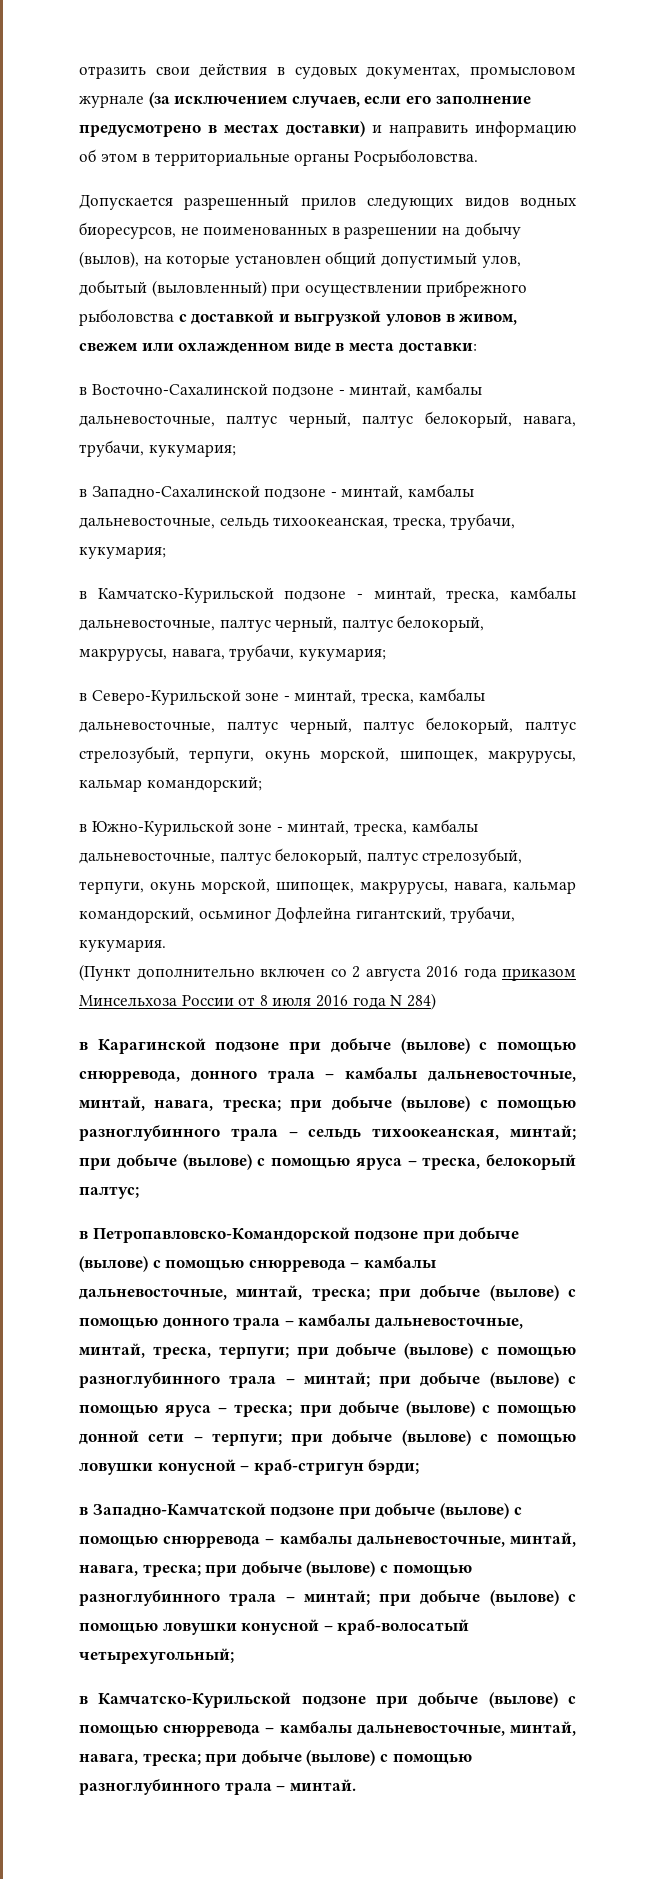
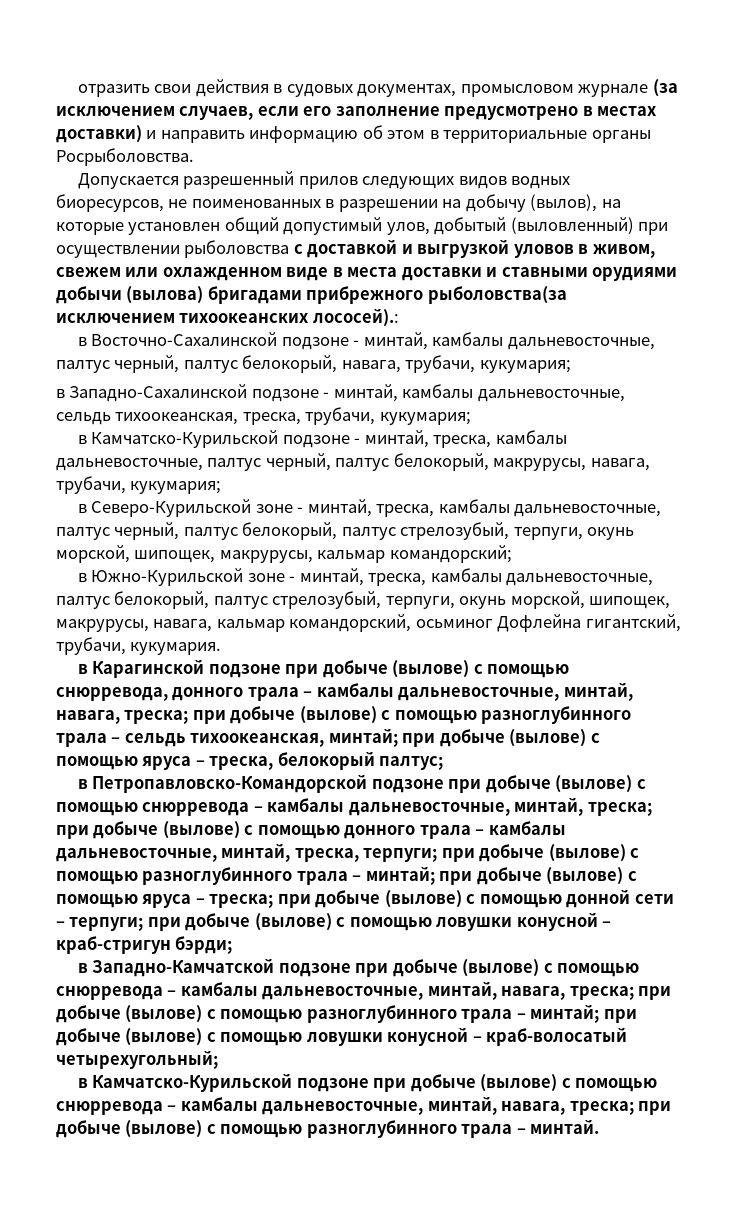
- Допускается разрешенный прилов следующих видов водных биоресурсов, не поименованных в разрешении на добычу (вылов), на которые установлен общий допустимый улов, добытый (выловленный) при осуществлении прибрежного рыболовства с доставкой и выгрузкой уловов в живом, свежем или охлажденном виде в места доставки:
+ Допускается разрешенный прилов следующих видов водных биоресурсов, не поименованных в разрешении на добычу (вылов), на которые установлен общий допустимый улов, добытый (выловленный) при осуществлении рыболовства с доставкой и выгрузкой уловов в живом, свежем или охлажденном виде в места доставки и ставными орудиями добычи (вылова) бригадами прибрежного рыболовства(за исключением тихоокеанских лососей).:
- (Пункт дополнительно включен со 2 августа 2016 года приказом Минсельхоза России от 8 июля 2016 года N 284)

